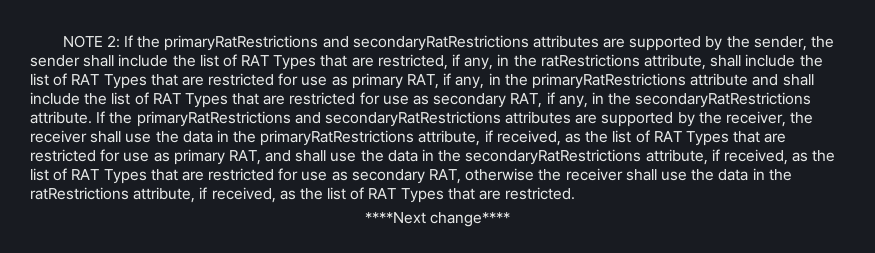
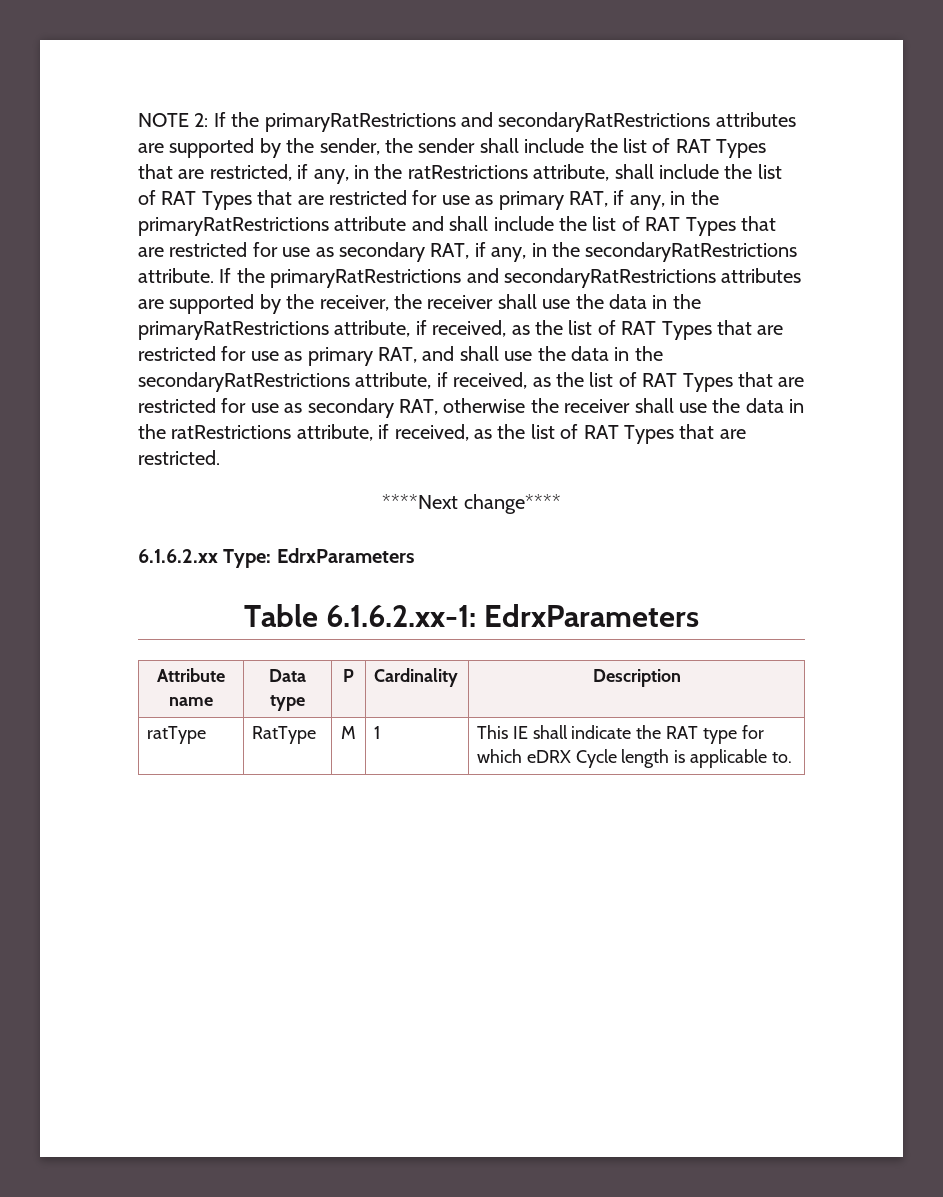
+ 6.1.6.2.xx Type: EdrxParameters
+ Table 6.1.6.2.xx-1: EdrxParameters
+ Attribute name | Data type | P | Cardinality | Description
+ ratType | RatType | M | 1 | This IE shall indicate the RAT type for which eDRX Cycle length is applicable to.

